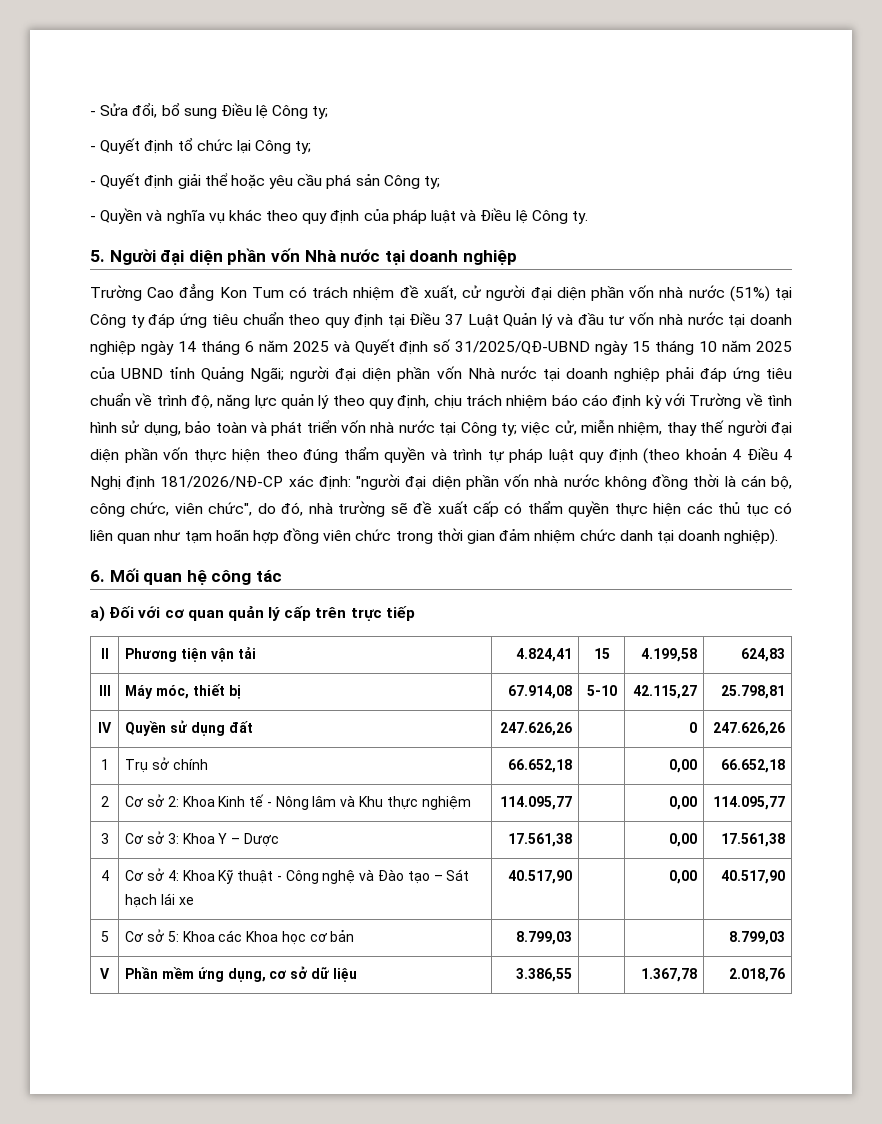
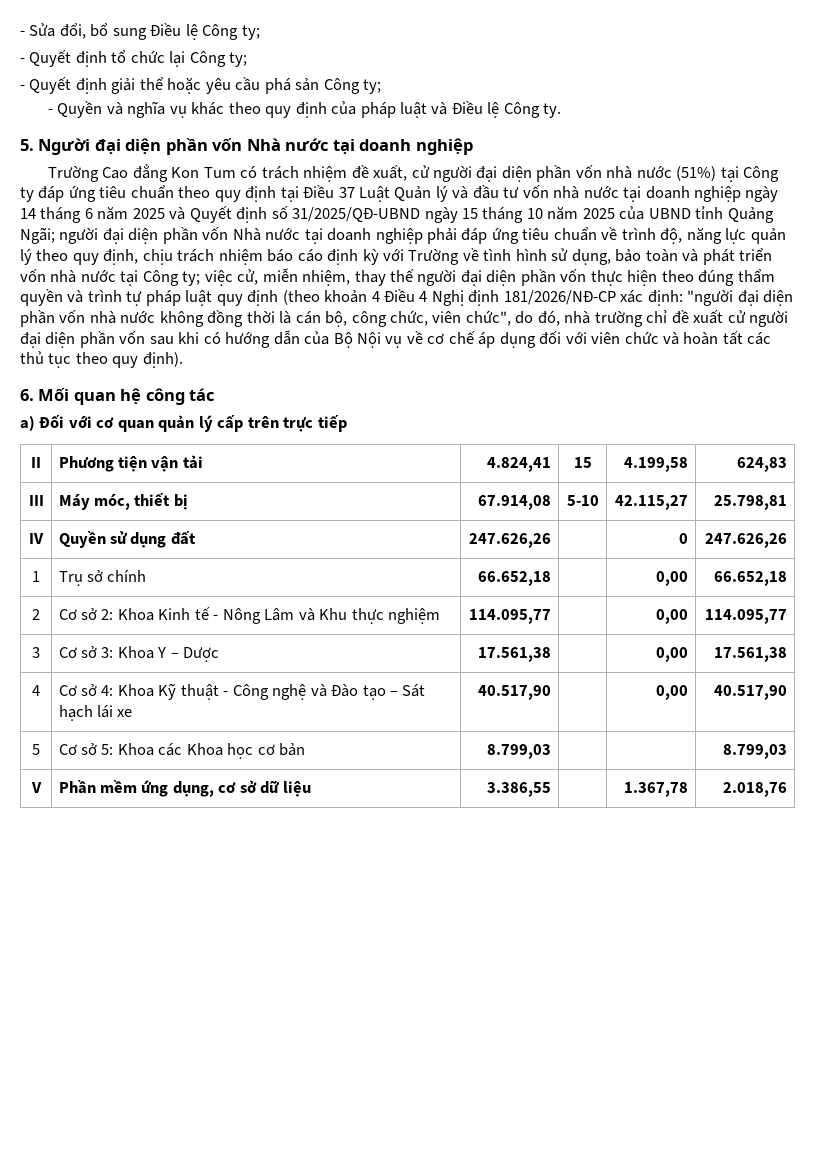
- "người đại diện phần vốn nhà nước không đồng thời là cán bộ, công chức, viên chức", do đó, nhà trường sẽ đề xuất cấp có thẩm quyền thực hiện các thủ tục có liên quan như tạm hoãn hợp đồng viên chức trong thời gian đảm nhiệm chức danh tại doanh nghiệp).
+ "người đại diện phần vốn nhà nước không đồng thời là cán bộ, công chức, viên chức", do đó, nhà trường chỉ đề xuất cử người đại diện phần vốn sau khi có hướng dẫn của Bộ Nội vụ về cơ chế áp dụng đối với viên chức và hoàn tất các thủ tục theo quy định).
- 2 | Cơ sở 2: Khoa Kinh tế - Nông lâm và Khu thực nghiệm | 114.095,77 | | 0,00 | 114.095,77
+ 2 | Cơ sở 2: Khoa Kinh tế - Nông Lâm và Khu thực nghiệm | 114.095,77 | | 0,00 | 114.095,77

